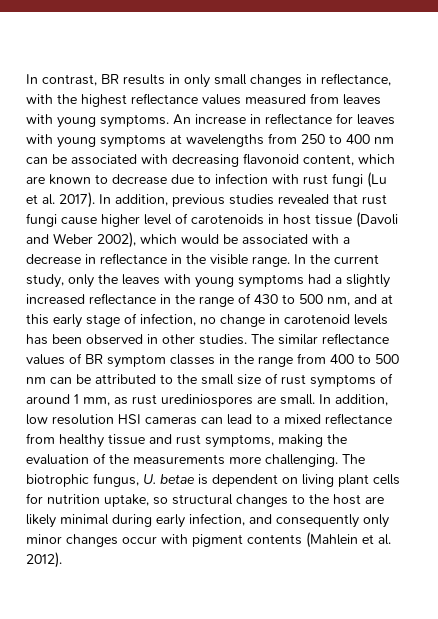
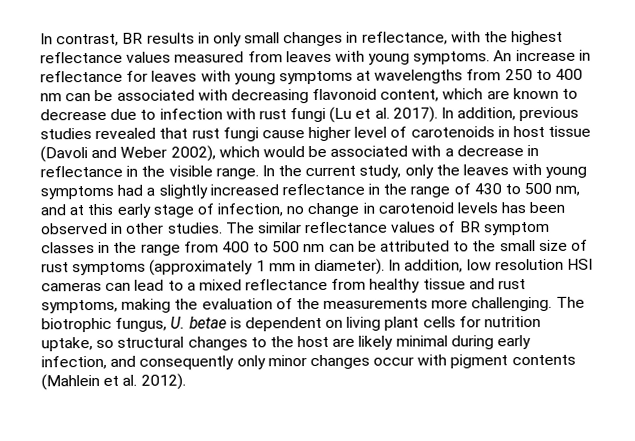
- The similar reflectance values of BR symptom classes in the range from 400 to 500 nm can be attributed to the small size of rust symptoms of around 1 mm, as rust urediniospores are small.
+ The similar reflectance values of BR symptom classes in the range from 400 to 500 nm can be attributed to the small size of rust symptoms (approximately 1 mm in diameter).

